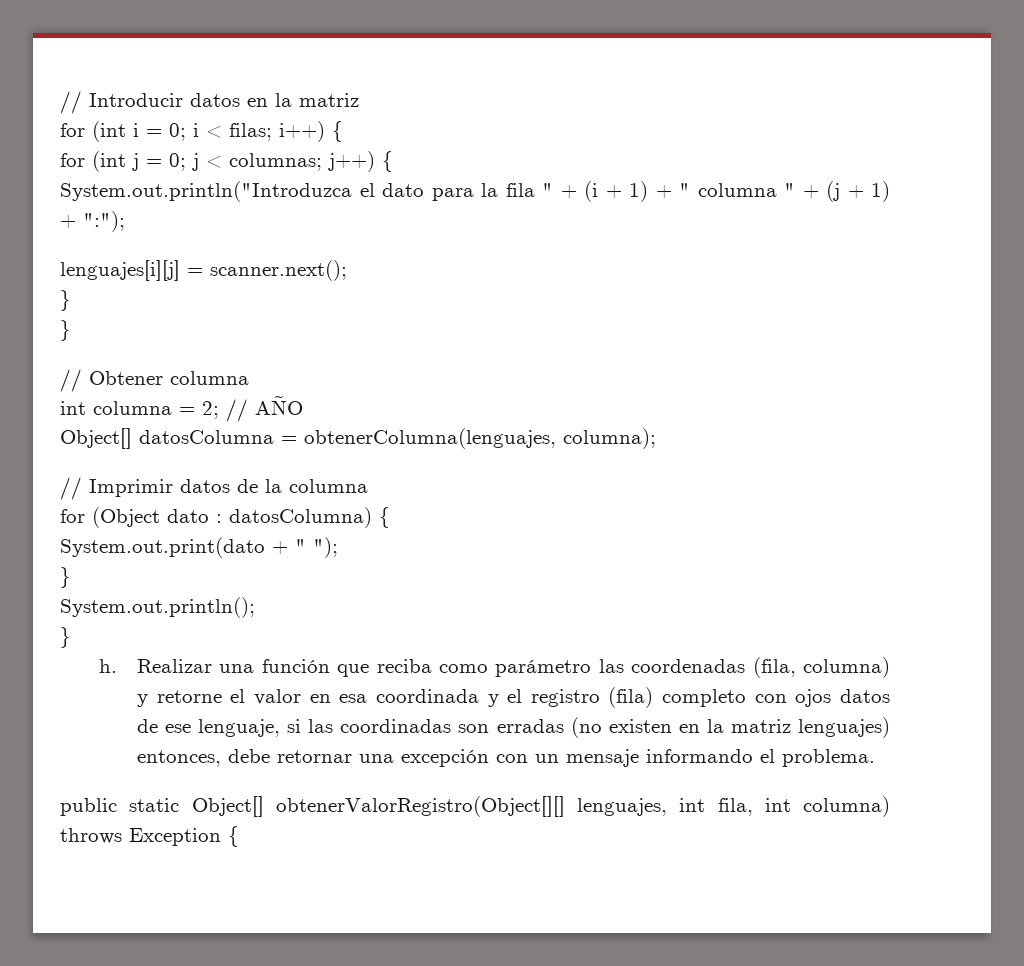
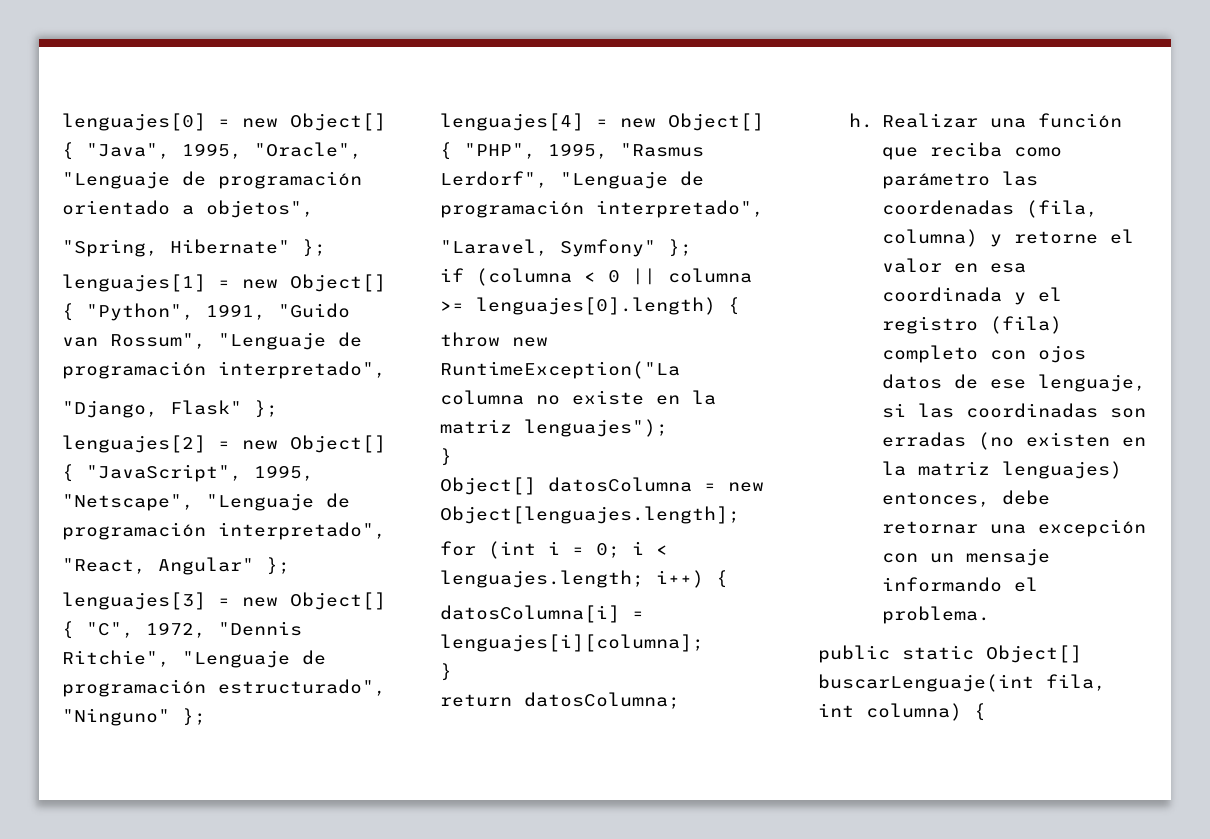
- // Introducir datos en la matriz
+ lenguajes[0] = new Object[] { "Java", 1995, "Oracle", "Lenguaje de programación orientado a objetos",
+ "Spring, Hibernate" };
+ lenguajes[1] = new Object[] { "Python", 1991, "Guido van Rossum", "Lenguaje de programación interpretado",
+ "Django, Flask" };
+ lenguajes[2] = new Object[] { "JavaScript", 1995, "Netscape", "Lenguaje de programación interpretado",
+ "React, Angular" };
+ lenguajes[3] = new Object[] { "C", 1972, "Dennis Ritchie", "Lenguaje de programación estructurado", "Ninguno" };
+ lenguajes[4] = new Object[] { "PHP", 1995, "Rasmus Lerdorf", "Lenguaje de programación interpretado",
+ "Laravel, Symfony" };
+ if (columna < 0 || columna >= lenguajes[0].length) {
+ throw new RuntimeException("La columna no existe en la matriz lenguajes");
+ }
+ Object[] datosColumna = new Object[lenguajes.length];
- for (int i = 0; i < filas; i++) {
+ for (int i = 0; i < lenguajes.length; i++) {
- for (int j = 0; j < columnas; j++) {
- System.out.println("Introduzca el dato para la fila " + (i + 1) + " columna " + (j + 1) + ":");
- lenguajes[i][j] = scanner.next();
+ datosColumna[i] = lenguajes[i][columna];
  }
- }
- // Obtener columna
- int columna = 2; // AÑO
- Object[] datosColumna = obtenerColumna(lenguajes, columna);
- // Imprimir datos de la columna
- for (Object dato : datosColumna) {
- System.out.print(dato + " ");
- }
- System.out.println();
- }
+ return datosColumna;
- public static Object[] obtenerValorRegistro(Object[][] lenguajes, int fila, int columna) throws Exception {
+ public static Object[] buscarLenguaje(int fila, int columna) {

